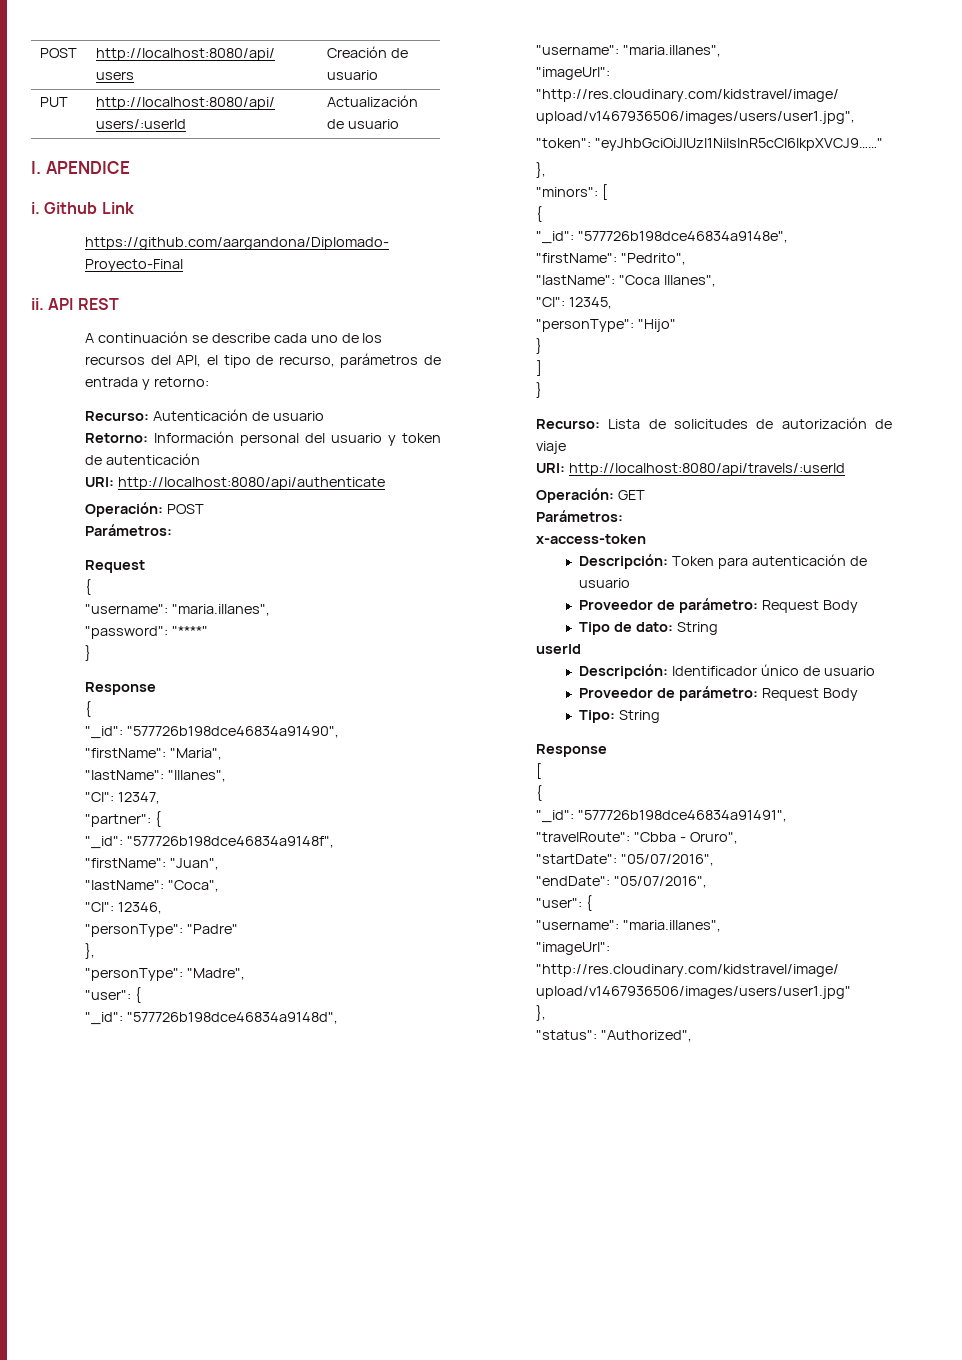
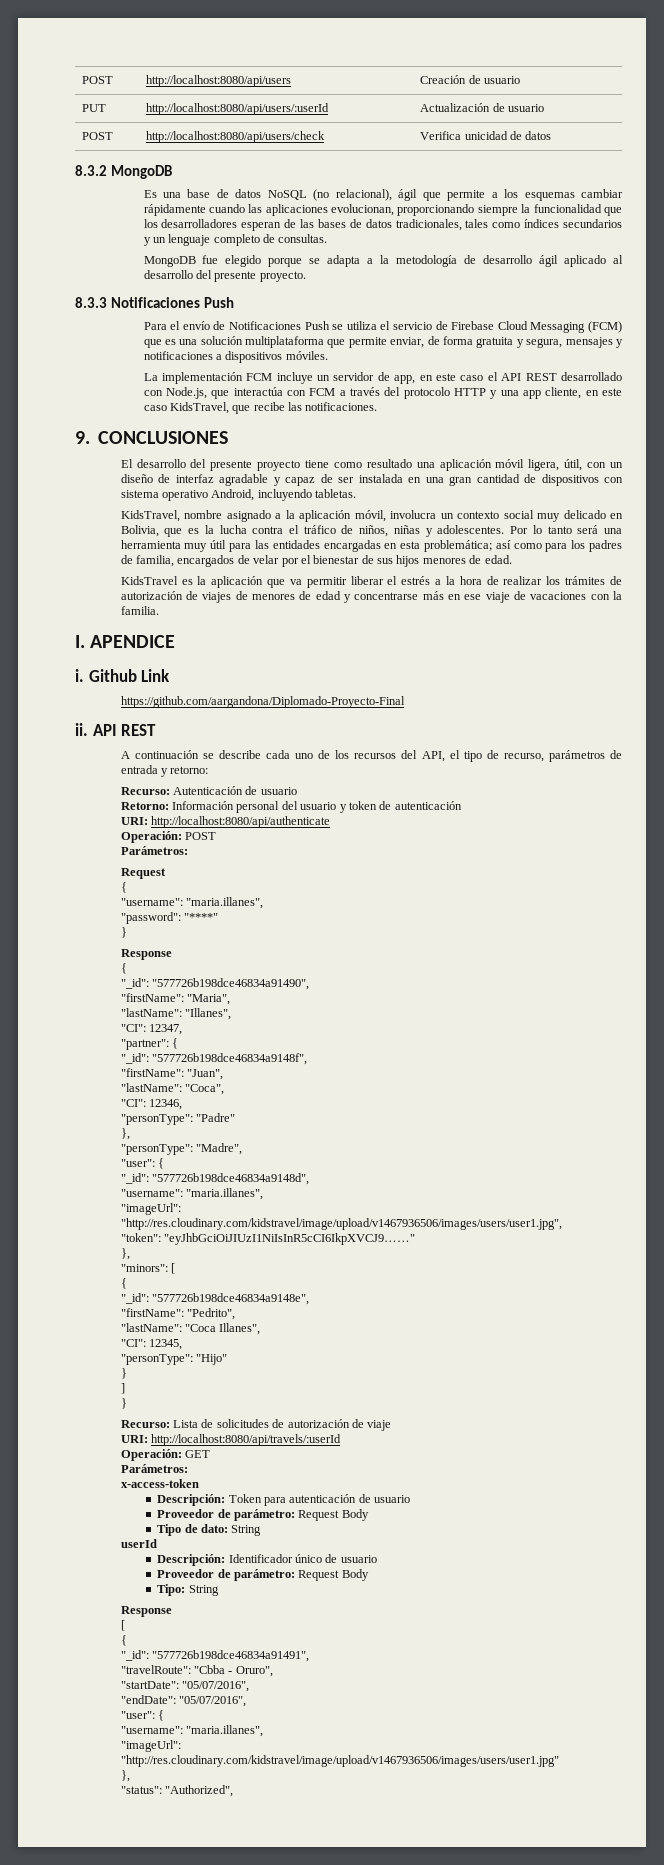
+ POST | http://localhost:8080/api/users/check | Verifica unicidad de datos
+ 8.3.2 MongoDB
+ Es una base de datos NoSQL (no relacional), ágil que permite a los esquemas cambiar rápidamente cuando las aplicaciones evolucionan, proporcionando siempre la funcionalidad que los desarrolladores esperan de las bases de datos tradicionales, tales como índices secundarios y un lenguaje completo de consultas.
+ MongoDB fue elegido porque se adapta a la metodología de desarrollo ágil aplicado al desarrollo del presente proyecto.
+ 8.3.3 Notificaciones Push
+ Para el envío de Notificaciones Push se utiliza el servicio de Firebase Cloud Messaging (FCM) que es una solución multiplataforma que permite enviar, de forma gratuita y segura, mensajes y notificaciones a dispositivos móviles.
+ La implementación FCM incluye un servidor de app, en este caso el API REST desarrollado con Node.js, que interactúa con FCM a través del protocolo HTTP y una app cliente, en este caso KidsTravel, que recibe las notificaciones.
+ 9. CONCLUSIONES
+ El desarrollo del presente proyecto tiene como resultado una aplicación móvil ligera, útil, con un diseño de interfaz agradable y capaz de ser instalada en una gran cantidad de dispositivos con sistema operativo Android, incluyendo tabletas.
+ KidsTravel, nombre asignado a la aplicación móvil, involucra un contexto social muy delicado en Bolivia, que es la lucha contra el tráfico de niños, niñas y adolescentes. Por lo tanto será una herramienta muy útil para las entidades encargadas en esta problemática; así como para los padres de familia, encargados de velar por el bienestar de sus hijos menores de edad.
+ KidsTravel es la aplicación que va permitir liberar el estrés a la hora de realizar los trámites de autorización de viajes de menores de edad y concentrarse más en ese viaje de vacaciones con la familia.

